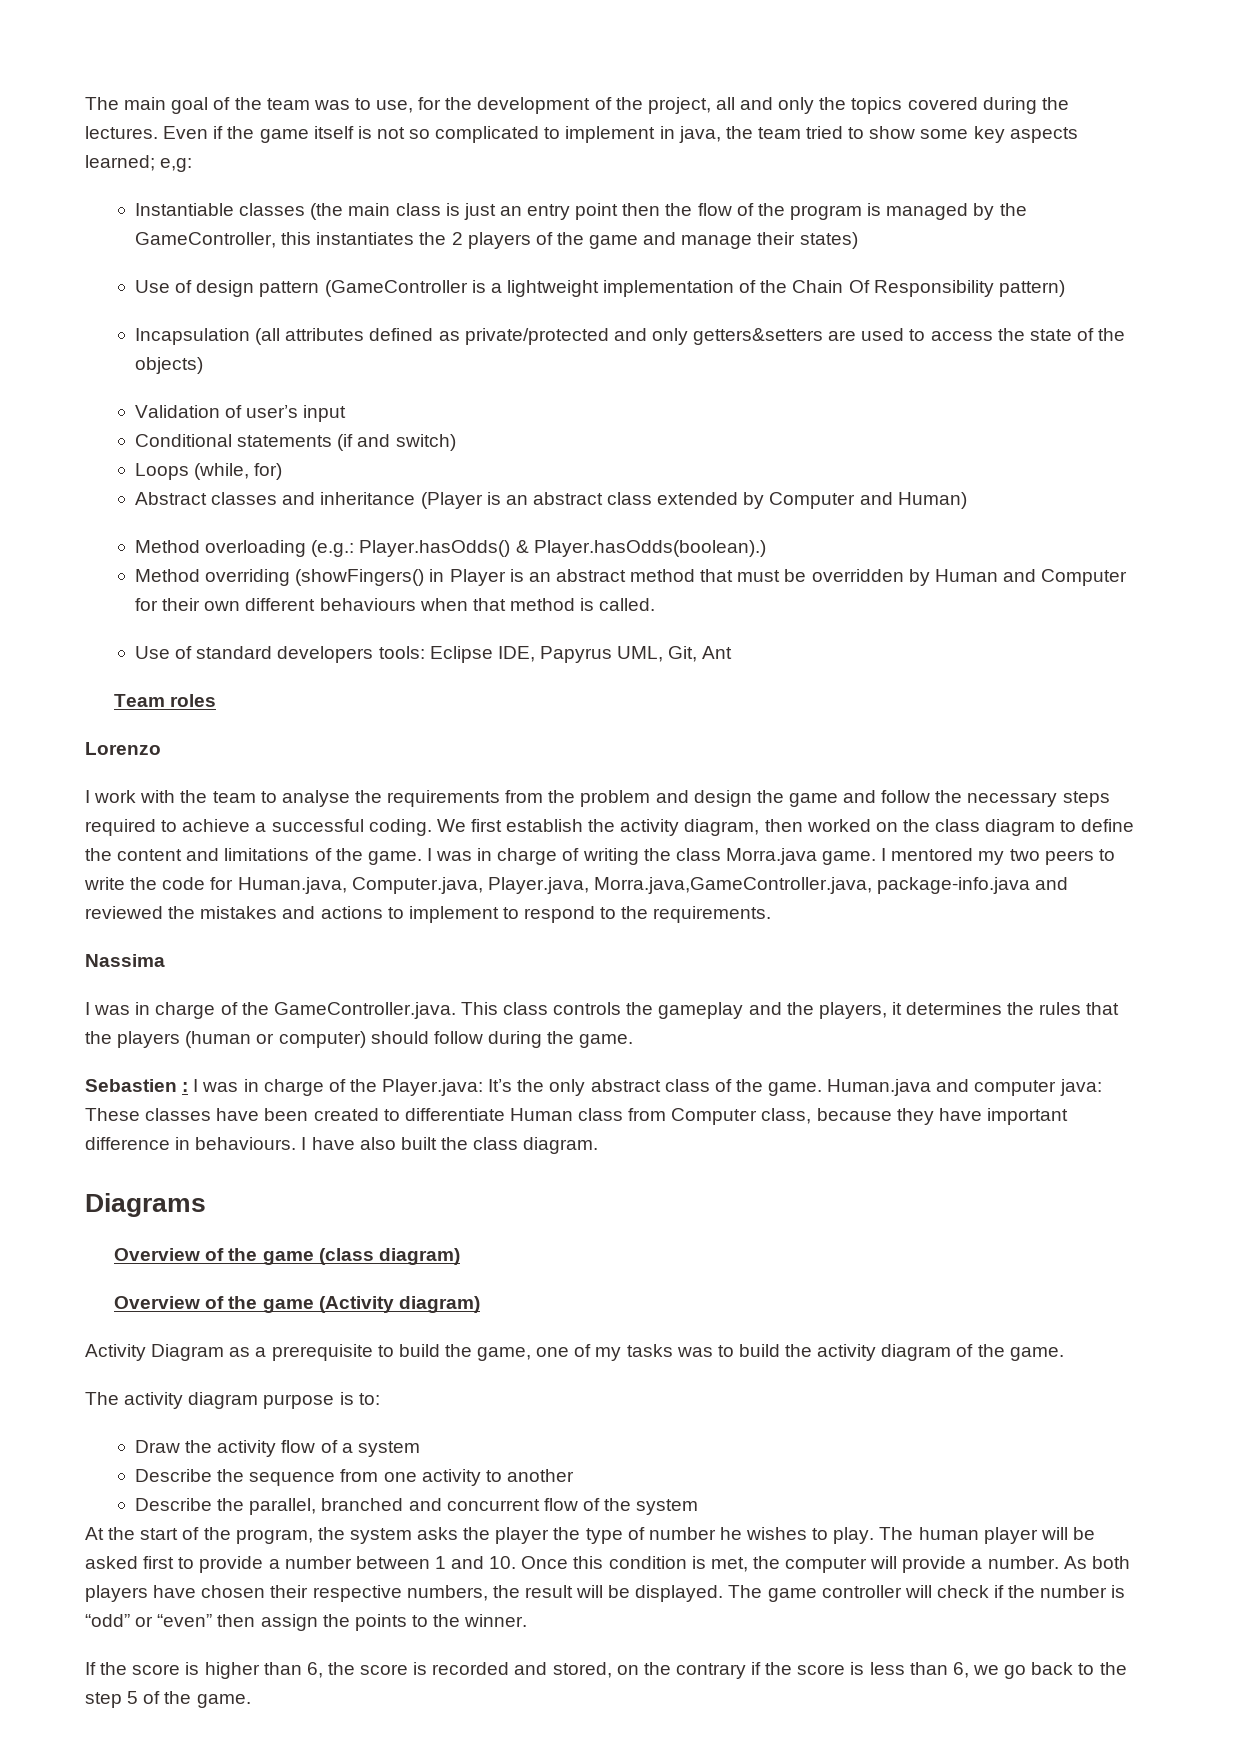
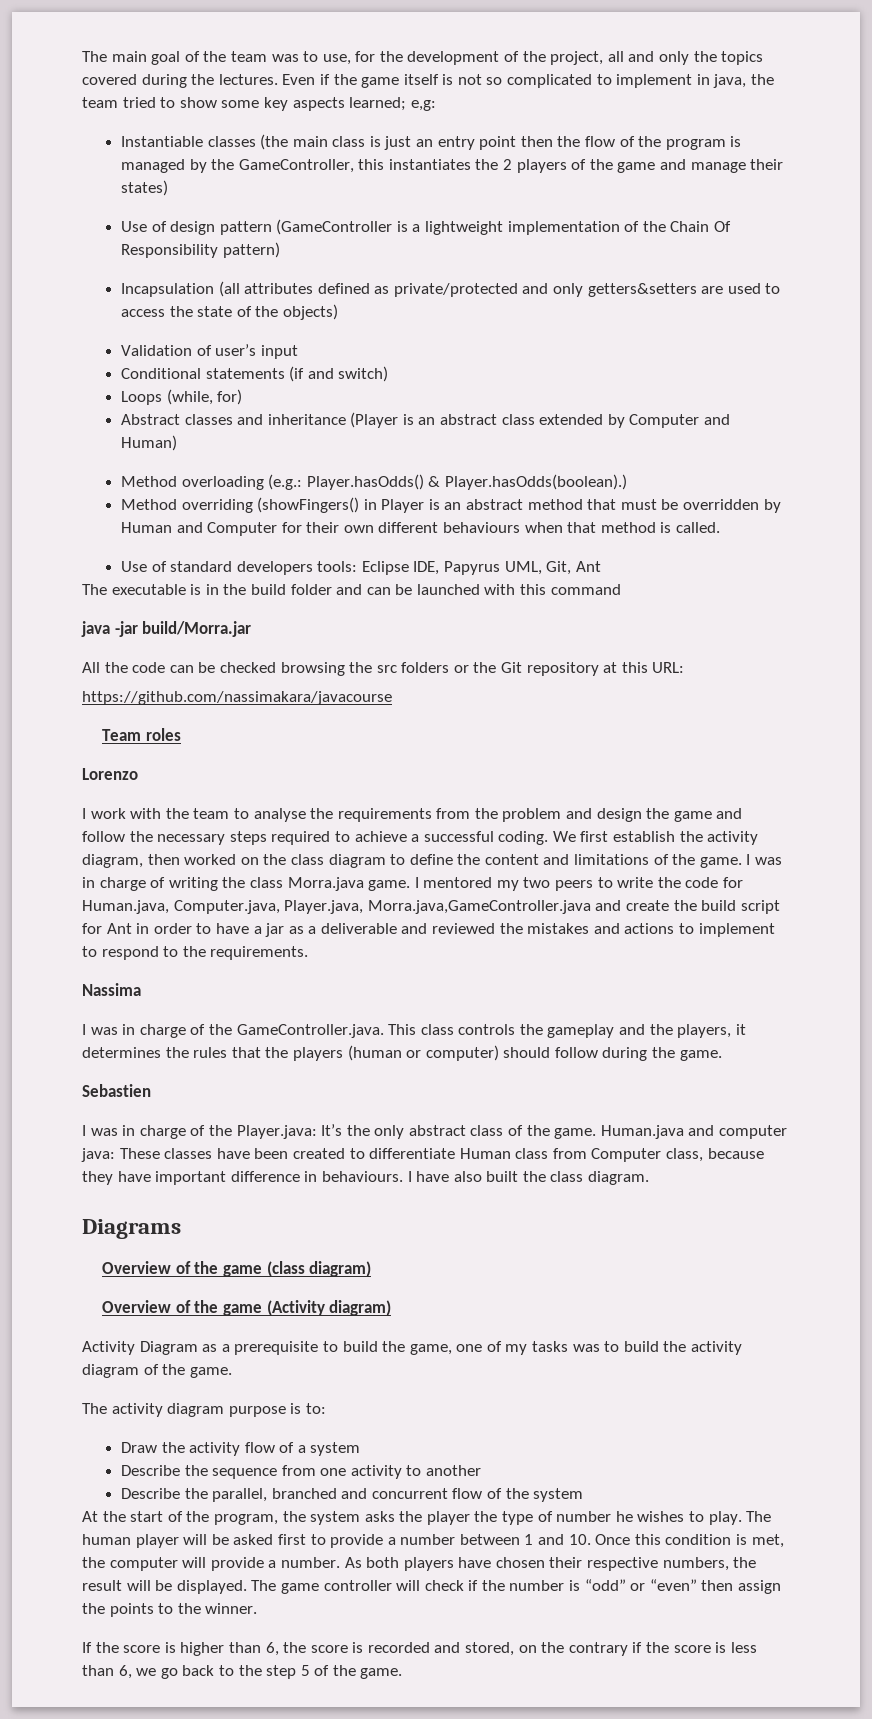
+ The executable is in the build folder and can be launched with this command
+ java -jar build/Morra.jar
+ All the code can be checked browsing the src folders or the Git repository at this URL:
+ https://github.com/nassimakara/javacourse
- I mentored my two peers to write the code for Human.java, Computer.java, Player.java, Morra.java,GameController.java, package-info.java and reviewed the mistakes and actions to implement to respond to the requirements.
+ I mentored my two peers to write the code for Human.java, Computer.java, Player.java, Morra.java,GameController.java and create the build script for Ant in order to have a jar as a deliverable and reviewed the mistakes and actions to implement to respond to the requirements.
- Sebastien : I was in charge of the Player.java: It’s the only abstract class of the game.
+ Sebastien
+ I was in charge of the Player.java: It’s the only abstract class of the game.

